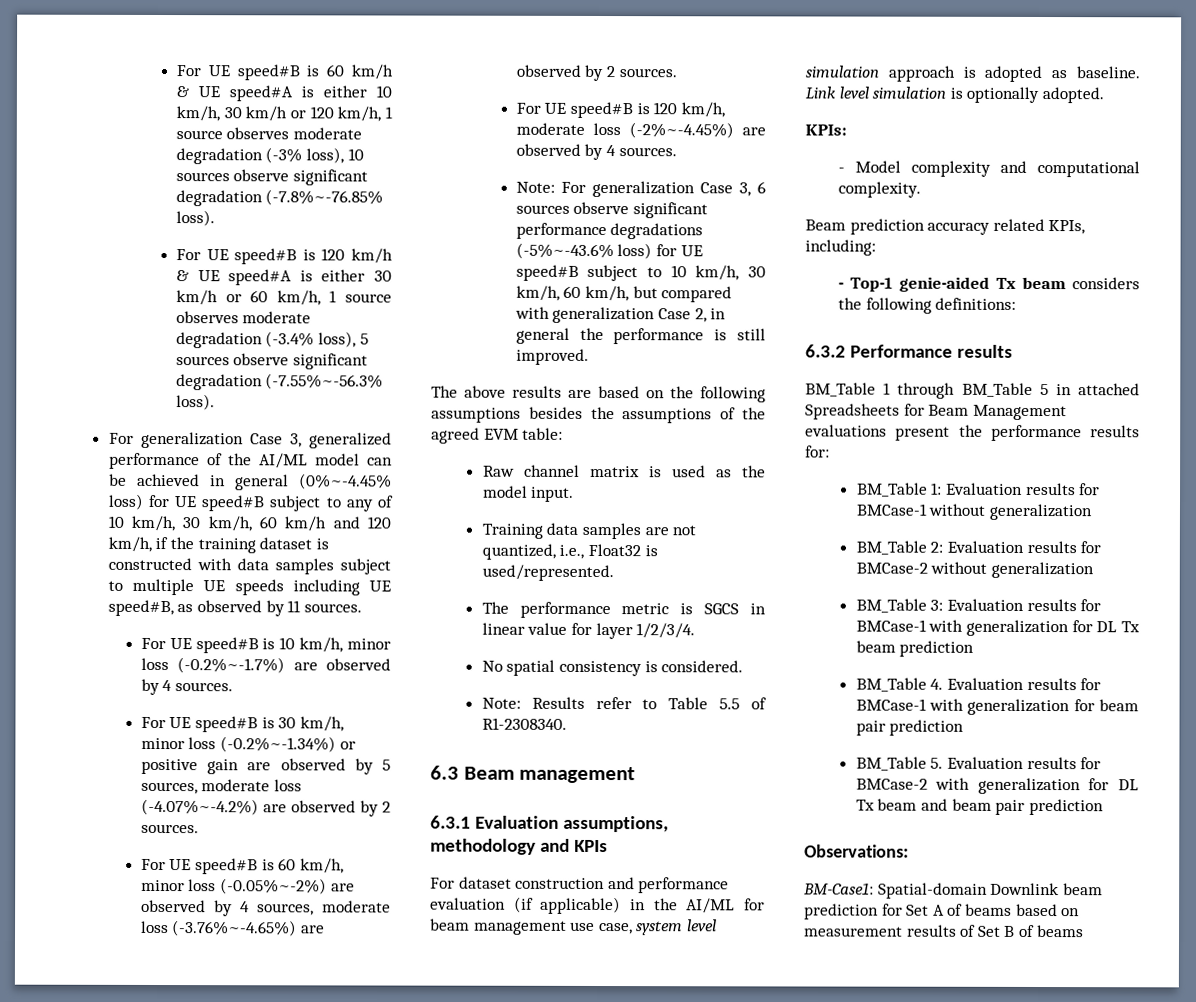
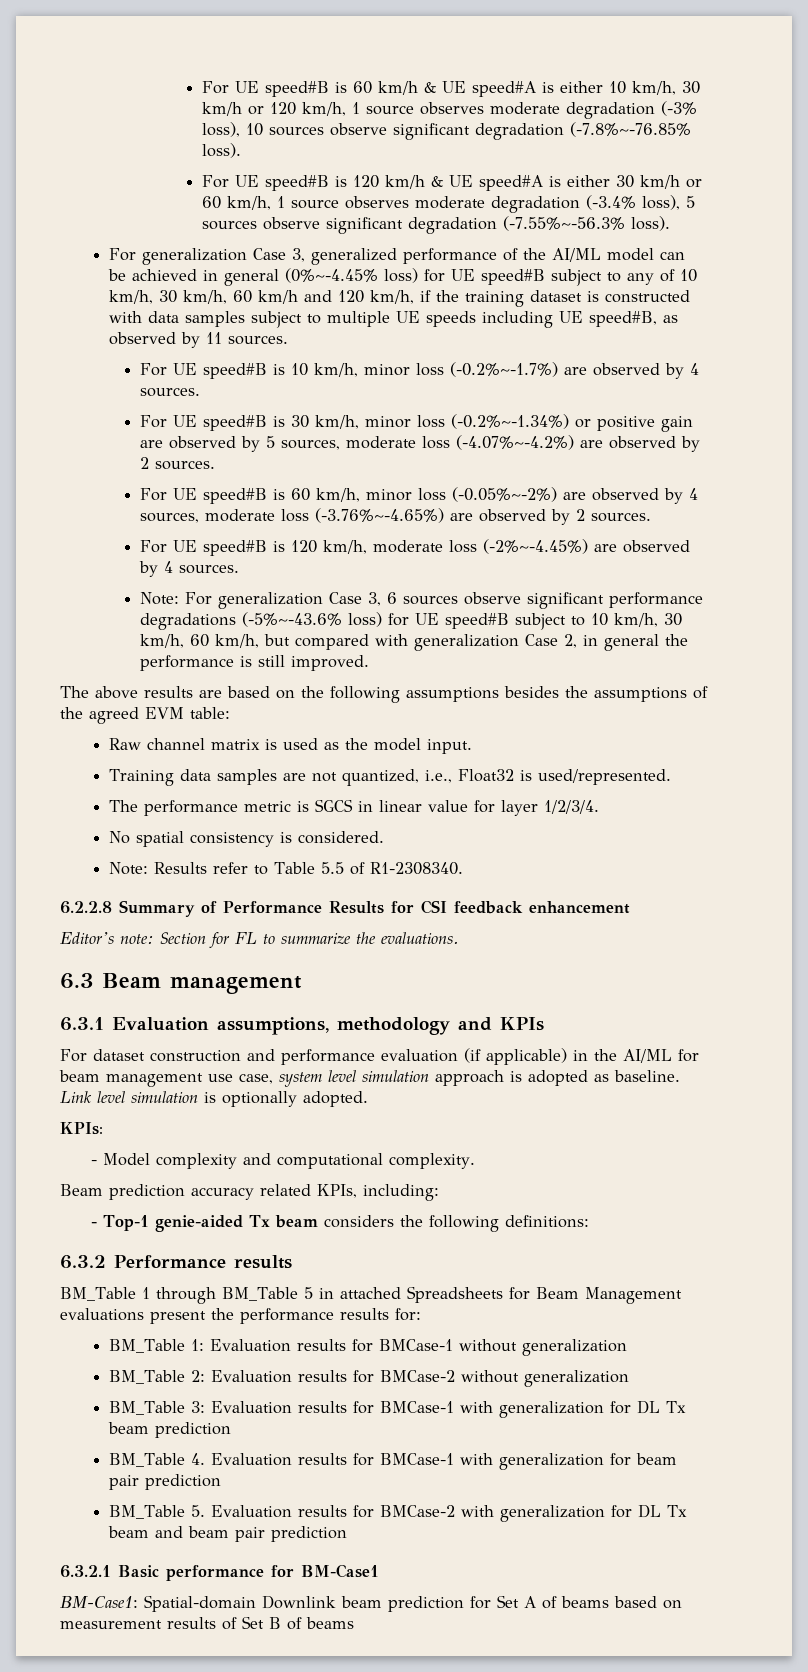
+ 6.2.2.8 Summary of Performance Results for CSI feedback enhancement
+ Editor’s note: Section for FL to summarize the evaluations.
- Observations:
+ 6.3.2.1 Basic performance for BM-Case1

